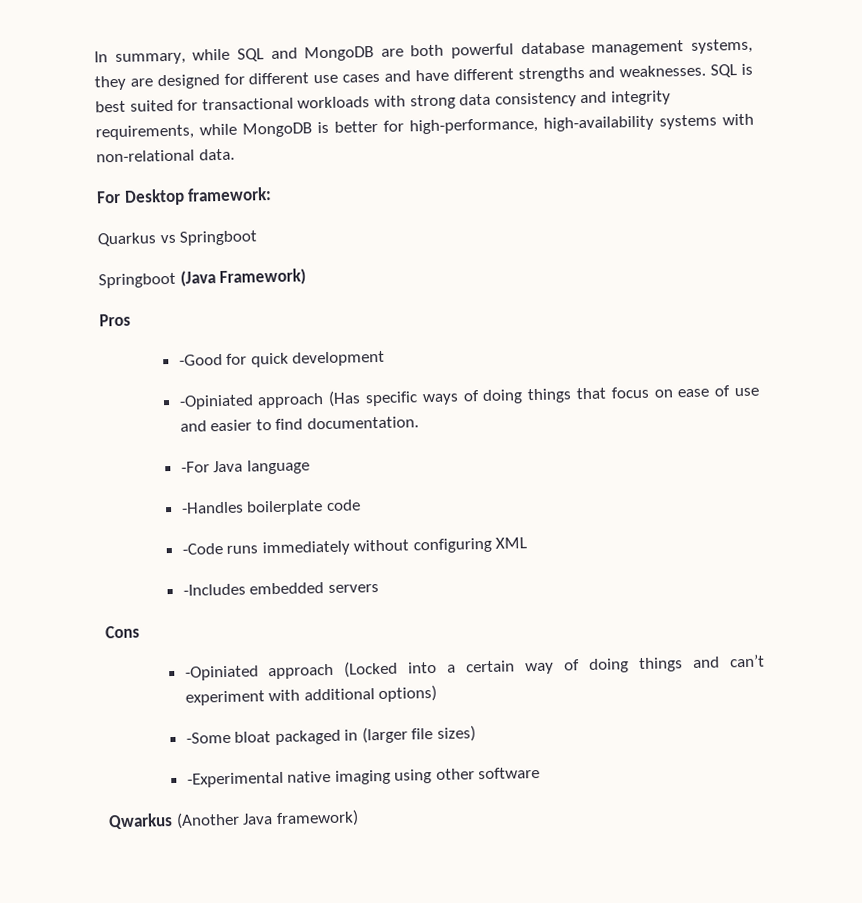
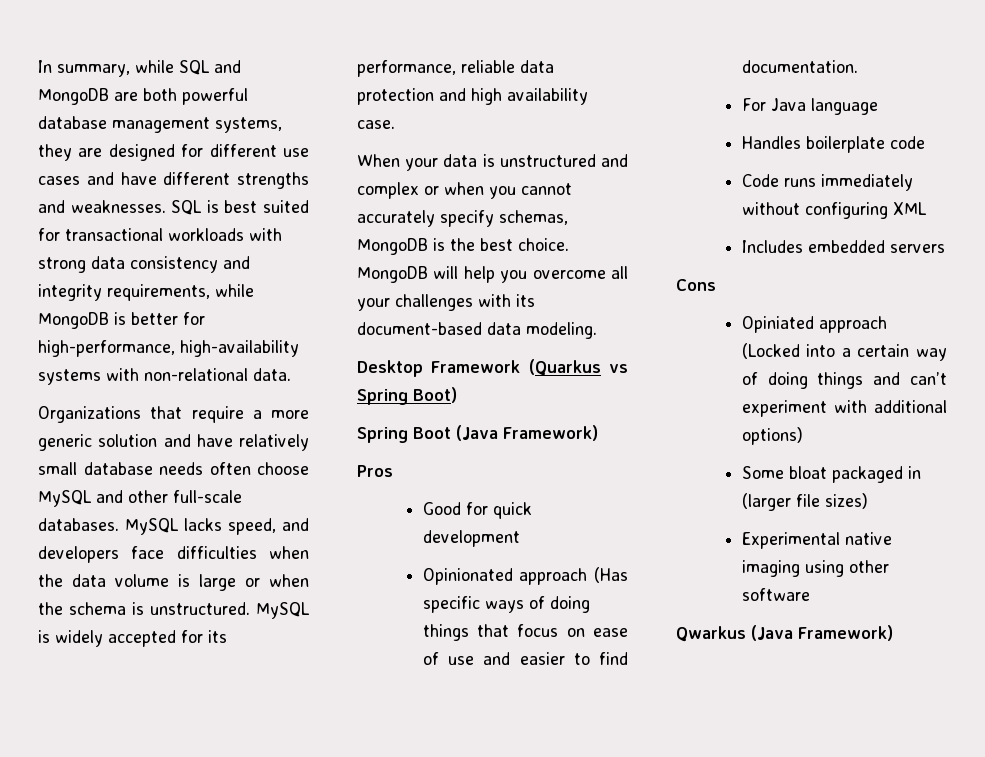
- For Desktop framework:
- Quarkus vs Springboot
- Springboot (Java Framework)
+ Organizations that require a more generic solution and have relatively small database needs often choose MySQL and other full-scale databases. MySQL lacks speed, and developers face difficulties when the data volume is large or when the schema is unstructured. MySQL is widely accepted for its performance, reliable data protection and high availability case.
+ When your data is unstructured and complex or when you cannot accurately specify schemas, MongoDB is the best choice. MongoDB will help you overcome all your challenges with its document-based data modeling.
+ Desktop Framework (Quarkus vs Spring Boot)
+ Spring Boot (Java Framework)
- -Good for quick development
+ Good for quick development
- -Opiniated approach (Has specific ways of doing things that focus on ease of use and easier to find documentation.
+ Opinionated approach (Has specific ways of doing things that focus on ease of use and easier to find documentation.
- -For Java language
+ For Java language
- -Handles boilerplate code
+ Handles boilerplate code
- -Code runs immediately without configuring XML
+ Code runs immediately without configuring XML
- -Includes embedded servers
+ Includes embedded servers
- -Opiniated approach (Locked into a certain way of doing things and can’t experiment with additional options)
+ Opiniated approach (Locked into a certain way of doing things and can’t experiment with additional options)
- -Some bloat packaged in (larger file sizes)
+ Some bloat packaged in (larger file sizes)
- -Experimental native imaging using other software
+ Experimental native imaging using other software
- Qwarkus (Another Java framework)
+ Qwarkus (Java Framework)

